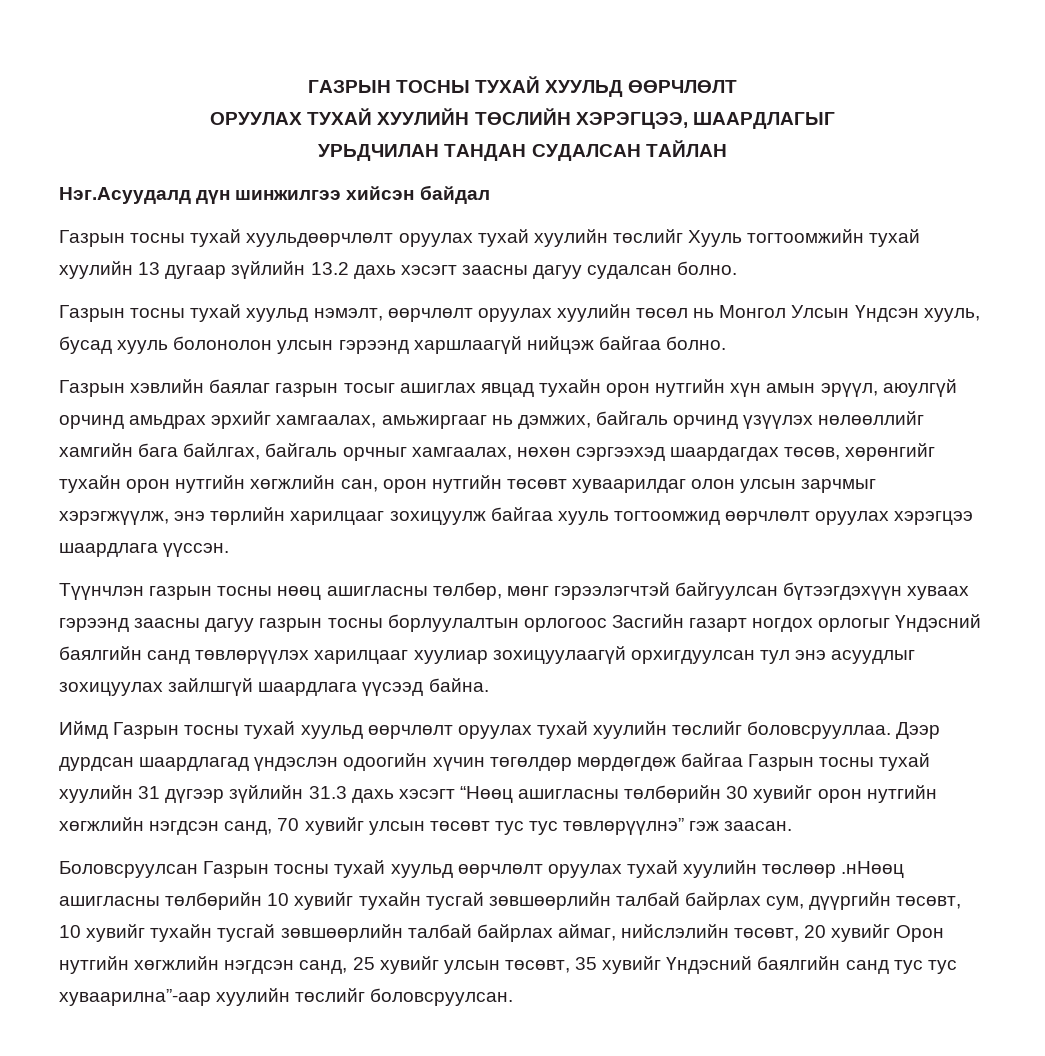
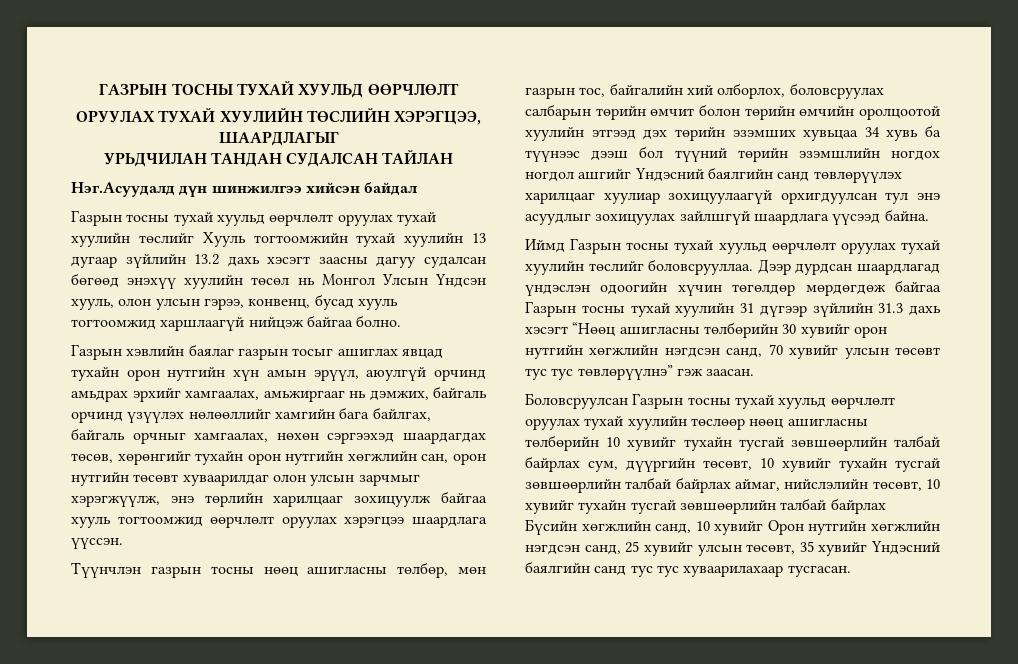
- Газрын тосны тухай хуульдөөрчлөлт оруулах тухай хуулийн төслийг Хууль тогтоомжийн тухай хуулийн 13 дугаар зүйлийн 13.2 дахь хэсэгт заасны дагуу судалсан болно.
- Газрын тосны тухай хуульд нэмэлт, өөрчлөлт оруулах хуулийн төсөл нь Монгол Улсын Үндсэн хууль, бусад хууль болонолон улсын гэрээнд харшлаагүй нийцэж байгаа болно.
+ Газрын тосны тухай хуульд өөрчлөлт оруулах тухай хуулийн төслийг Хууль тогтоомжийн тухай хуулийн 13 дугаар зүйлийн 13.2 дахь хэсэгт заасны дагуу судалсан бөгөөд энэхүү хуулийн төсөл нь Монгол Улсын Үндсэн хууль, олон улсын гэрээ, конвенц, бусад хууль тогтоомжид харшлаагүй нийцэж байгаа болно.
- Түүнчлэн газрын тосны нөөц ашигласны төлбөр, мөнг гэрээлэгчтэй байгуулсан бүтээгдэхүүн хуваах гэрээнд заасны дагуу газрын тосны борлуулалтын орлогоос Засгийн газарт ногдох орлогыг Үндэсний баялгийн санд төвлөрүүлэх харилцааг хуулиар зохицуулаагүй орхигдуулсан тул энэ асуудлыг зохицуулах зайлшгүй шаардлага үүсээд байна.
+ Түүнчлэн газрын тосны нөөц ашигласны төлбөр, мөн газрын тос, байгалийн хий олборлох, боловсруулах салбарын төрийн өмчит болон төрийн өмчийн оролцоотой хуулийн этгээд дэх төрийн эзэмших хувьцаа 34 хувь ба түүнээс дээш бол түүний төрийн эзэмшлийн ногдох ногдол ашгийг Үндэсний баялгийн санд төвлөрүүлэх харилцааг хуулиар зохицуулаагүй орхигдуулсан тул энэ асуудлыг зохицуулах зайлшгүй шаардлага үүсээд байна.
- Боловсруулсан Газрын тосны тухай хуульд өөрчлөлт оруулах тухай хуулийн төслөөр .нНөөц ашигласны төлбөрийн 10 хувийг тухайн тусгай зөвшөөрлийн талбай байрлах сум, дүүргийн төсөвт, 10 хувийг тухайн тусгай зөвшөөрлийн талбай байрлах аймаг, нийслэлийн төсөвт, 20 хувийг Орон нутгийн хөгжлийн нэгдсэн санд, 25 хувийг улсын төсөвт, 35 хувийг Үндэсний баялгийн санд тус тус хуваарилна”-аар хуулийн төслийг боловсруулсан.
+ Боловсруулсан Газрын тосны тухай хуульд өөрчлөлт оруулах тухай хуулийн төслөөр нөөц ашигласны төлбөрийн 10 хувийг тухайн тусгай зөвшөөрлийн талбай байрлах сум, дүүргийн төсөвт, 10 хувийг тухайн тусгай зөвшөөрлийн талбай байрлах аймаг, нийслэлийн төсөвт, 10 хувийг тухайн тусгай зөвшөөрлийн талбай байрлах Бүсийн хөгжлийн санд, 10 хувийг Орон нутгийн хөгжлийн нэгдсэн санд, 25 хувийг улсын төсөвт, 35 хувийг Үндэсний баялгийн санд тус тус хуваарилахаар тусгасан.

